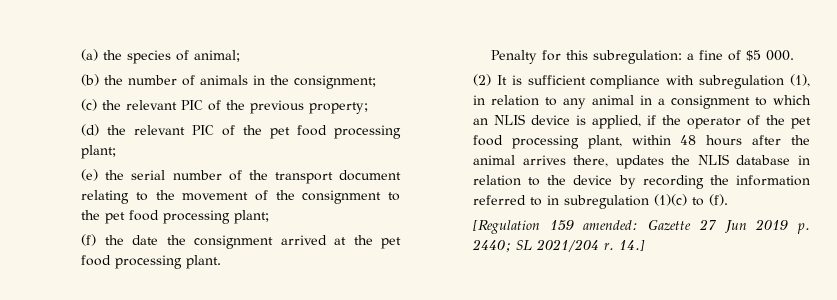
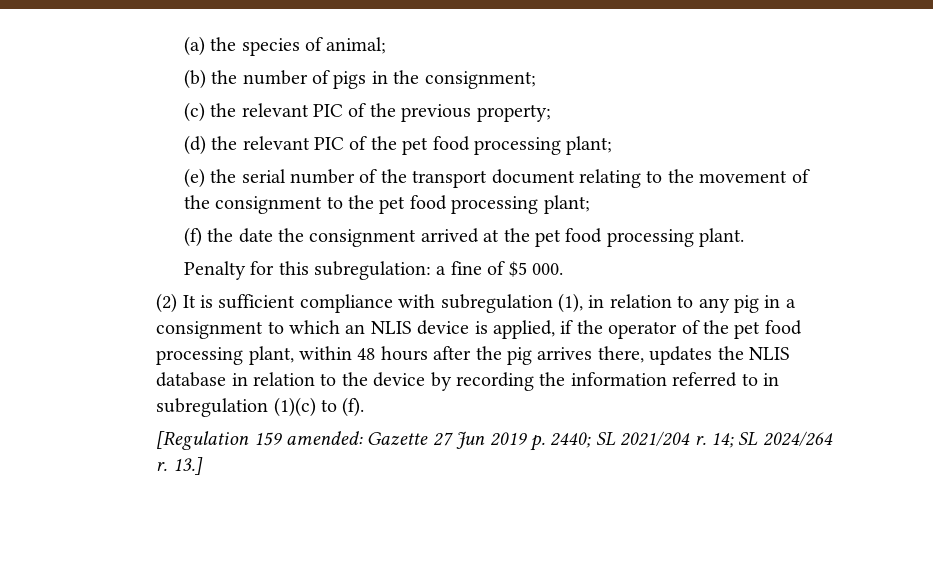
- (b) the number of animals in the consignment;
+ (b) the number of pigs in the consignment;
- (2) It is sufficient compliance with subregulation (1), in relation to any animal in a consignment to which an NLIS device is applied, if the operator of the pet food processing plant, within 48 hours after the animal arrives there, updates the NLIS database in relation to the device by recording the information referred to in subregulation (1)(c) to (f).
+ (2) It is sufficient compliance with subregulation (1), in relation to any pig in a consignment to which an NLIS device is applied, if the operator of the pet food processing plant, within 48 hours after the pig arrives there, updates the NLIS database in relation to the device by recording the information referred to in subregulation (1)(c) to (f).
- 14.]
+ 14; SL 2024/264 r. 13.]

